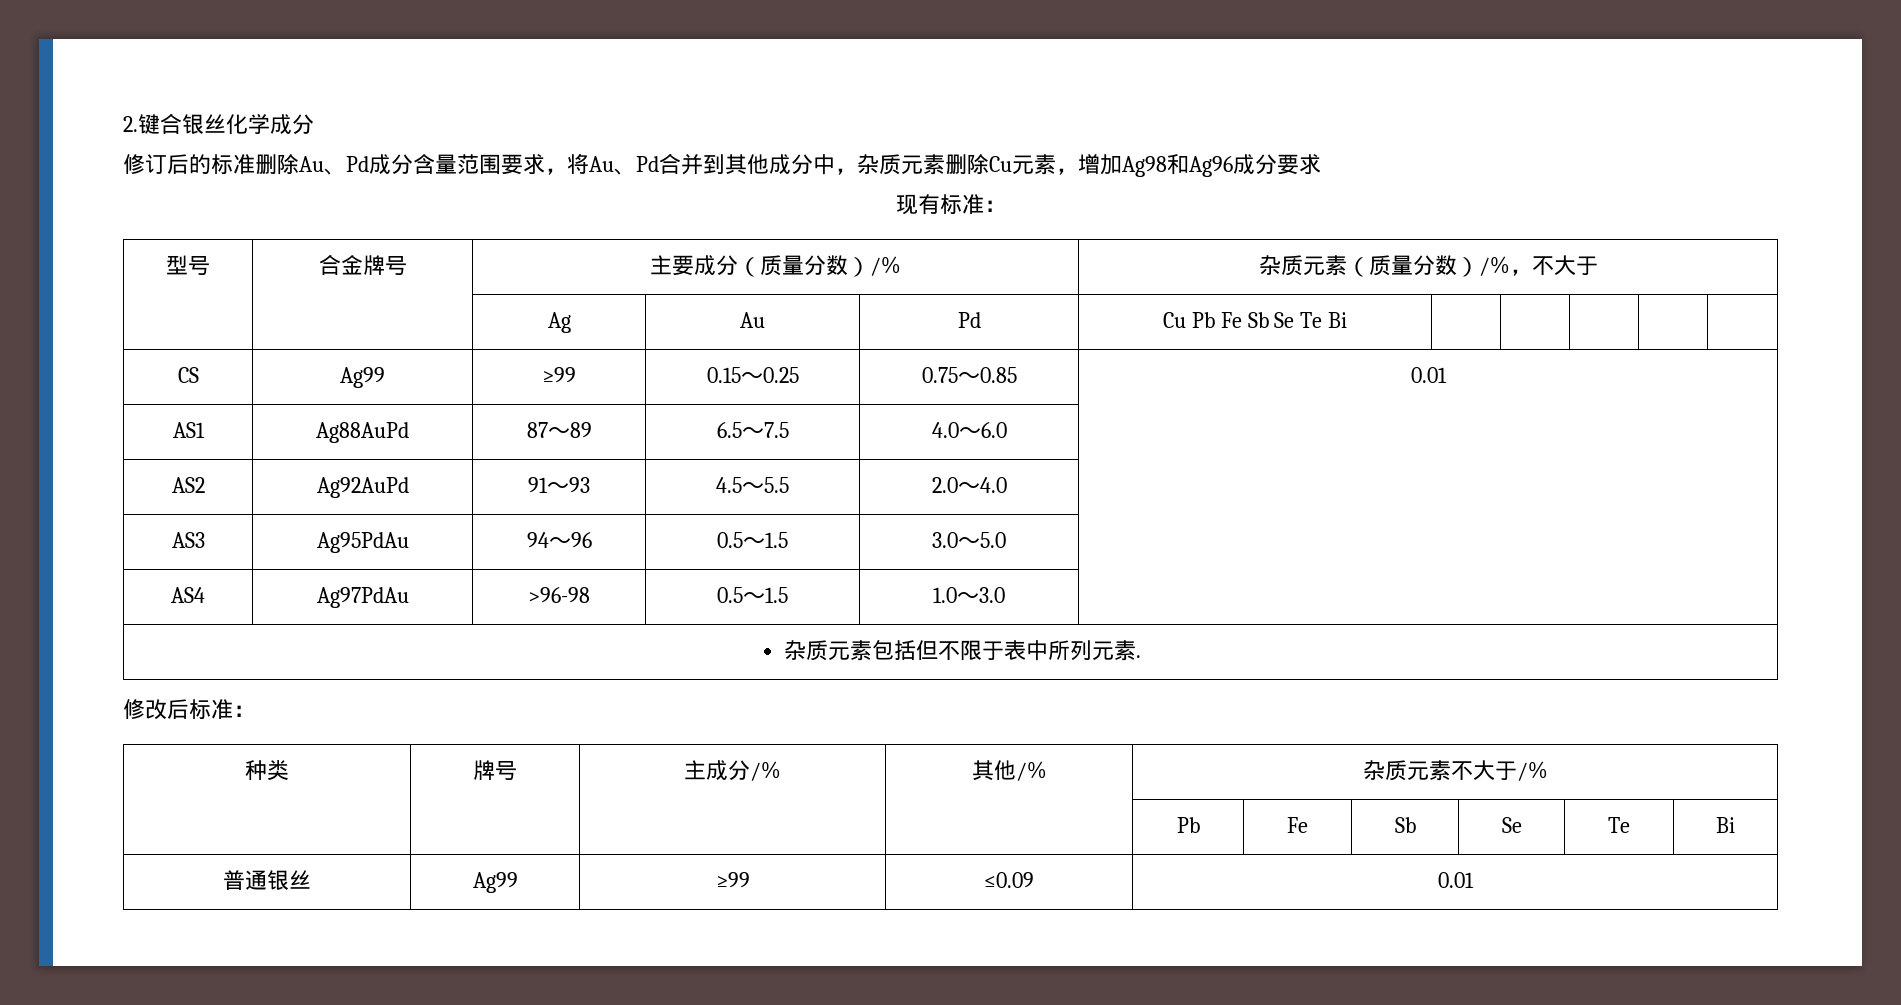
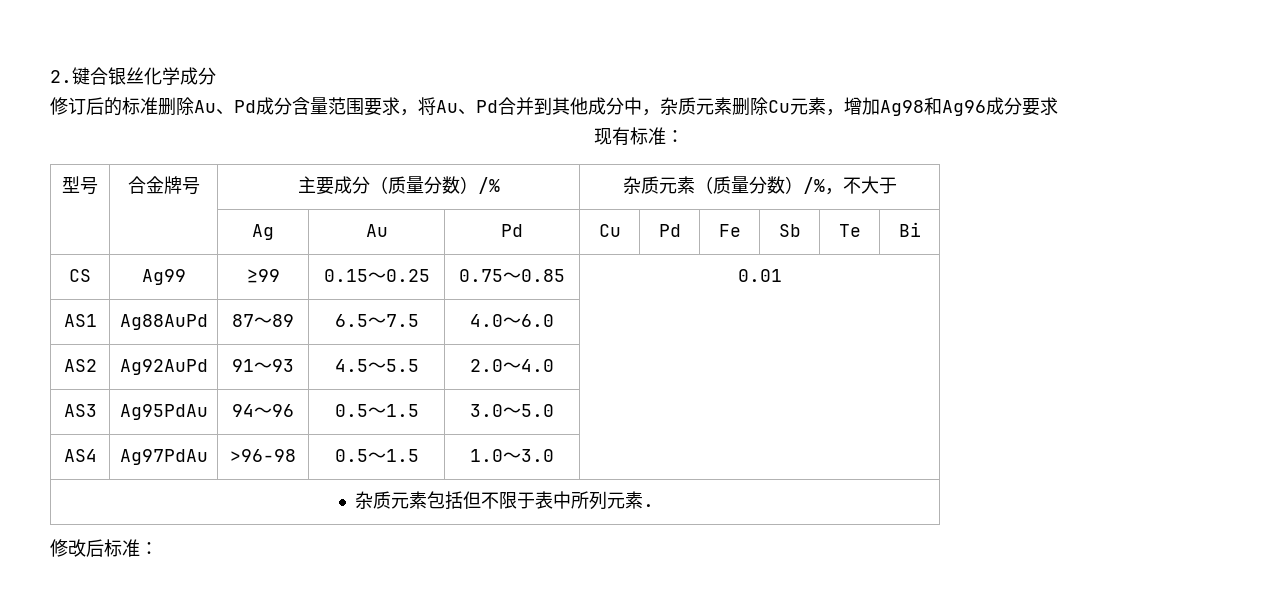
- | | Ag | Au | Pd | Cu Pb Fe Sb Se Te Bi | | | | |
+ | | Ag | Au | Pd | Cu | Pd | Fe | Sb | Te | Bi
- 种类 | 牌号 | 主成分/% | 其他/% | 杂质元素不大于/%
- | | | | Pb | Fe | Sb | Se | Te | Bi
- 普通银丝 | Ag99 | ≥99 | ≤0.09 | 0.01

